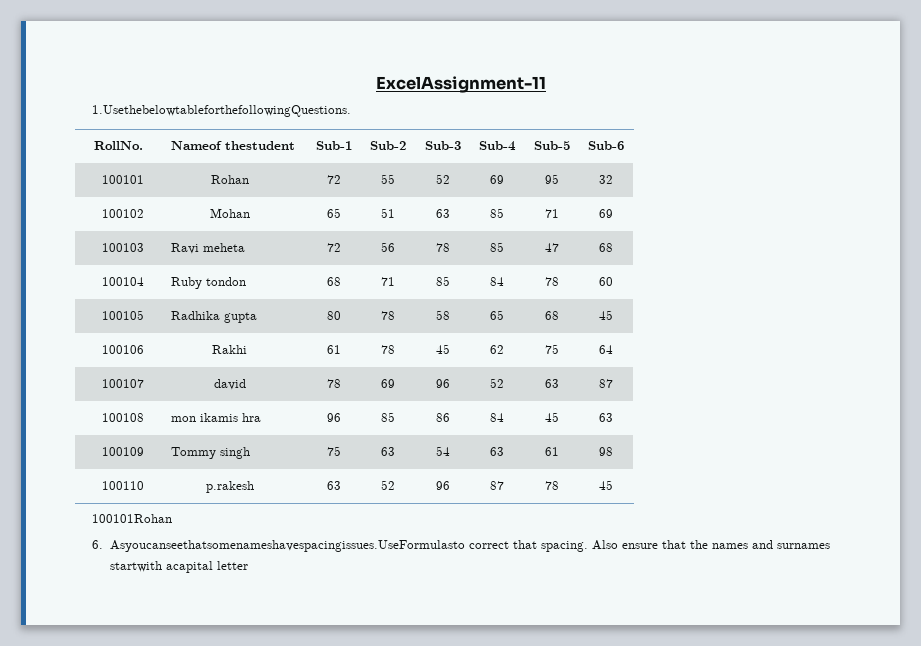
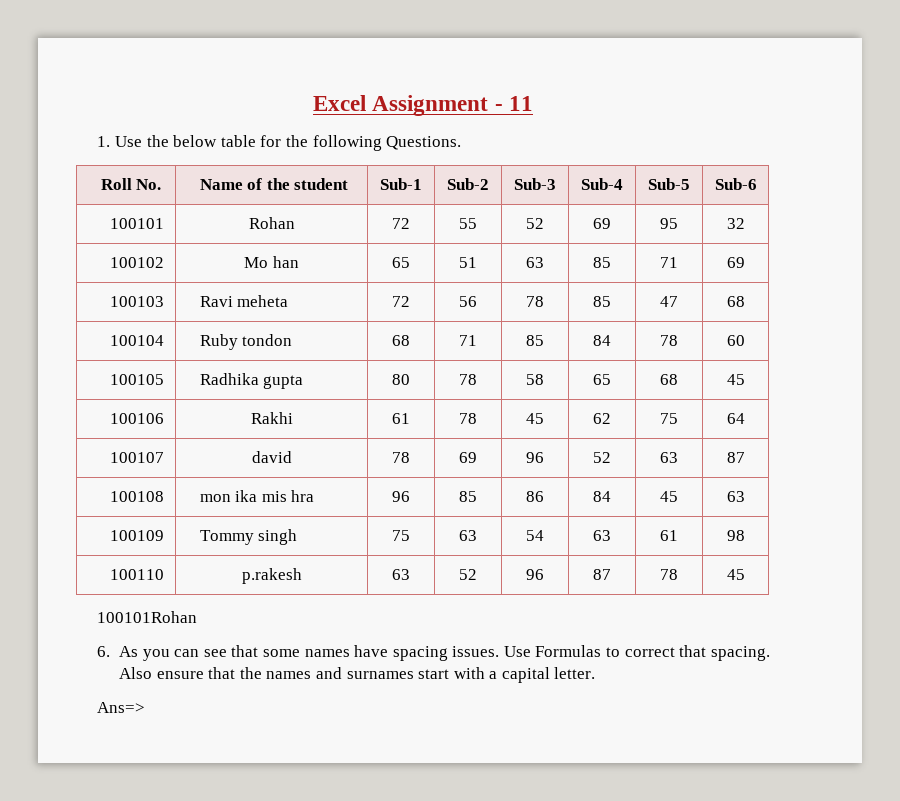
- ExcelAssignment-11
- 1.UsethebelowtableforthefollowingQuestions.
- RollNo. | Nameof thestudent | Sub-1 | Sub-2 | Sub-3 | Sub-4 | Sub-5 | Sub-6
+ Excel Assignment - 11
+ 1. Use the below table for the following Questions.
+ Roll No. | Name of the student | Sub-1 | Sub-2 | Sub-3 | Sub-4 | Sub-5 | Sub-6
- 100102 | Mohan | 65 | 51 | 63 | 85 | 71 | 69
+ 100102 | Mo han | 65 | 51 | 63 | 85 | 71 | 69
- 100108 | mon ikamis hra | 96 | 85 | 86 | 84 | 45 | 63
+ 100108 | mon ika mis hra | 96 | 85 | 86 | 84 | 45 | 63
- 6. Asyoucanseethatsomenameshavespacingissues.UseFormulasto correct that spacing.
+ 6. As you can see that some names have spacing issues. Use Formulas to correct that spacing.
- Also ensure that the names and surnames startwith acapital letter
+ Also ensure that the names and surnames start with a capital letter.
+ Ans=>

